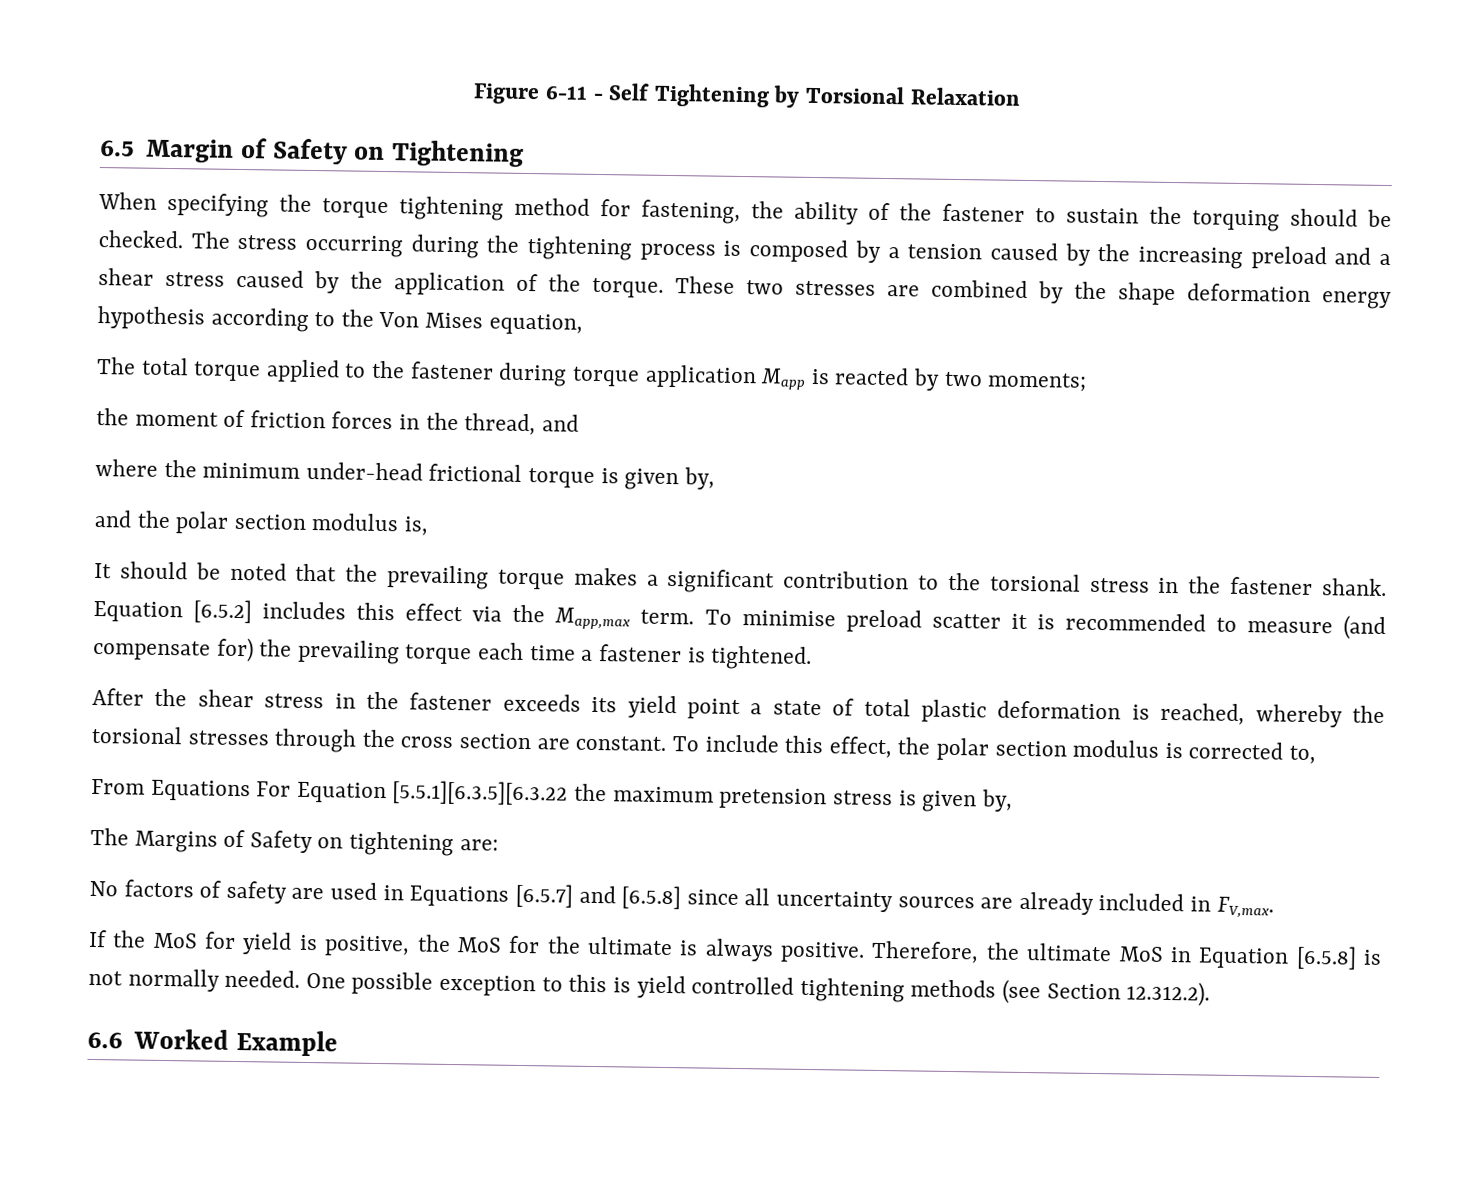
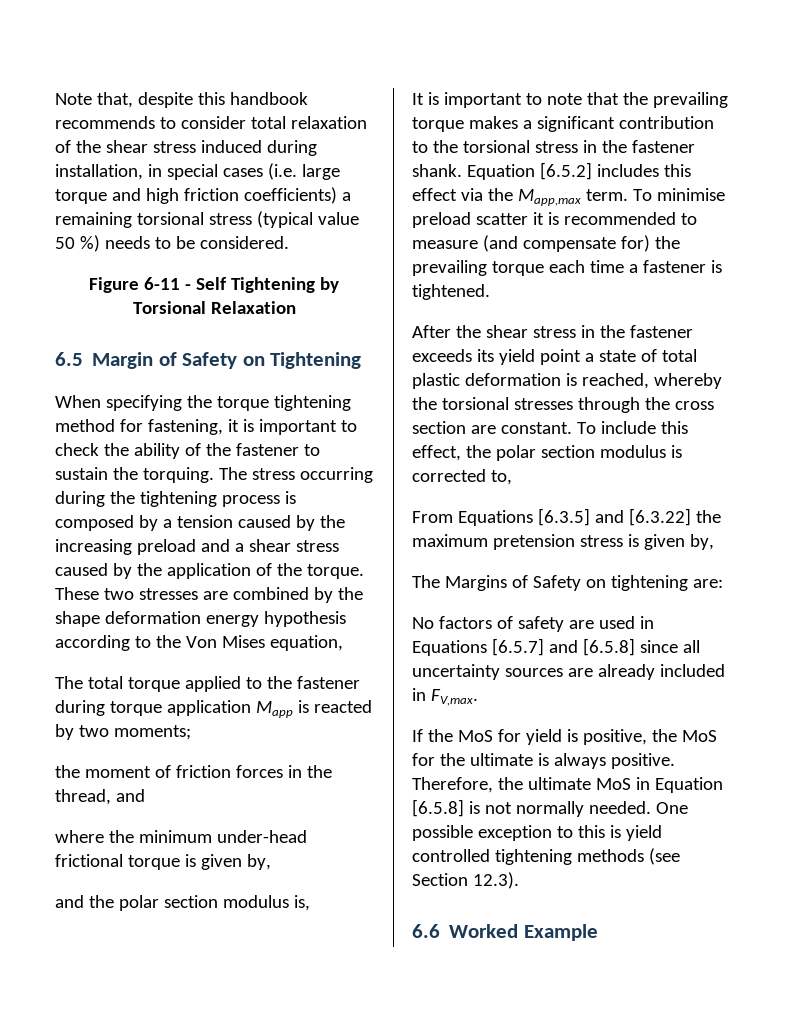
+ Note that, despite this handbook recommends to consider total relaxation of the shear stress induced during installation, in special cases (i.e. large torque and high friction coefficients) a remaining torsional stress (typical value 50 %) needs to be considered.
- When specifying the torque tightening method for fastening, the ability of the fastener to sustain the torquing should be checked.
+ When specifying the torque tightening method for fastening, it is important to check the ability of the fastener to sustain the torquing.
- It should be noted that the prevailing torque makes a significant contribution to the torsional stress in the fastener shank.
+ It is important to note that the prevailing torque makes a significant contribution to the torsional stress in the fastener shank.
- From Equations For Equation [5.5.1][6.3.5][6.3.22 the maximum pretension stress is given by,
+ From Equations [6.3.5] and [6.3.22] the maximum pretension stress is given by,
- One possible exception to this is yield controlled tightening methods (see Section 12.312.2).
+ One possible exception to this is yield controlled tightening methods (see Section 12.3).

